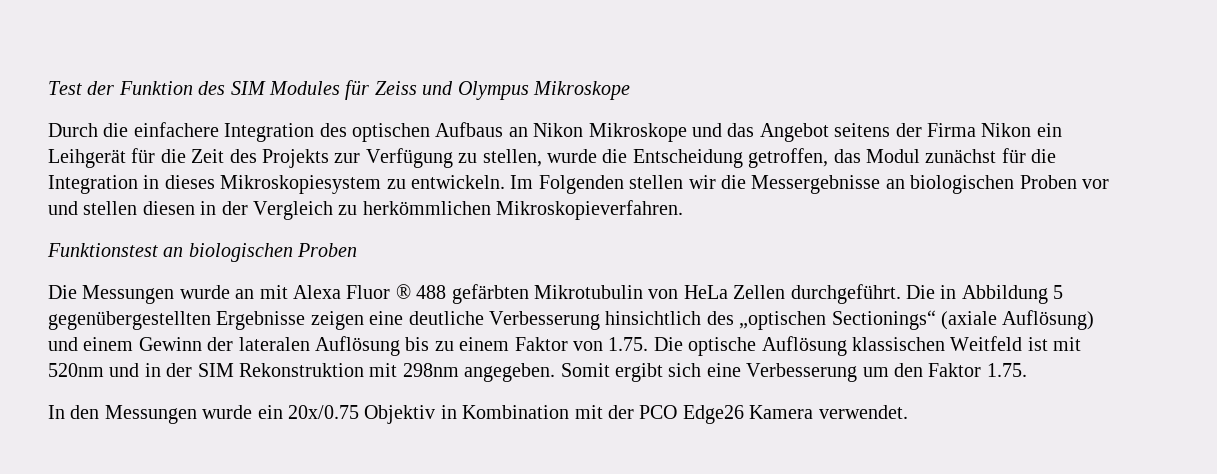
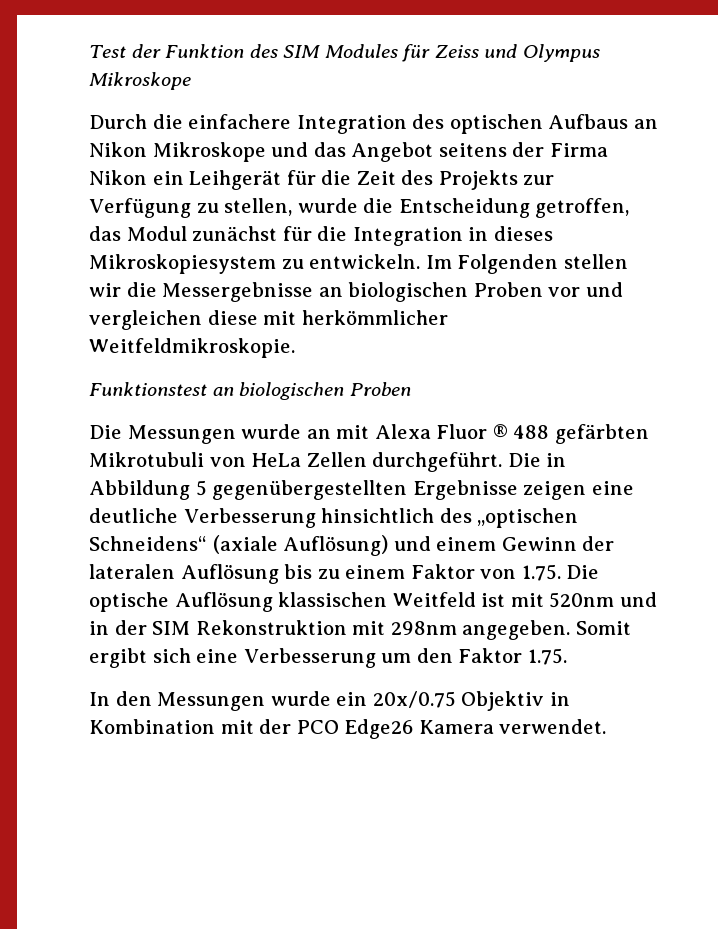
- Im Folgenden stellen wir die Messergebnisse an biologischen Proben vor und stellen diesen in der Vergleich zu herkömmlichen Mikroskopieverfahren.
+ Im Folgenden stellen wir die Messergebnisse an biologischen Proben vor und vergleichen diese mit herkömmlicher Weitfeldmikroskopie.
- Die Messungen wurde an mit Alexa Fluor ® 488 gefärbten Mikrotubulin von HeLa Zellen durchgeführt.
+ Die Messungen wurde an mit Alexa Fluor ® 488 gefärbten Mikrotubuli von HeLa Zellen durchgeführt.
- Die in Abbildung 5 gegenübergestellten Ergebnisse zeigen eine deutliche Verbesserung hinsichtlich des „optischen Sectionings“ (axiale Auflösung) und einem Gewinn der lateralen Auflösung bis zu einem Faktor von 1.75. Die optische Auflösung klassischen Weitfeld ist mit 520nm und in der SIM Rekonstruktion mit 298nm angegeben.
+ Die in Abbildung 5 gegenübergestellten Ergebnisse zeigen eine deutliche Verbesserung hinsichtlich des „optischen Schneidens“ (axiale Auflösung) und einem Gewinn der lateralen Auflösung bis zu einem Faktor von 1.75. Die optische Auflösung klassischen Weitfeld ist mit 520nm und in der SIM Rekonstruktion mit 298nm angegeben.

